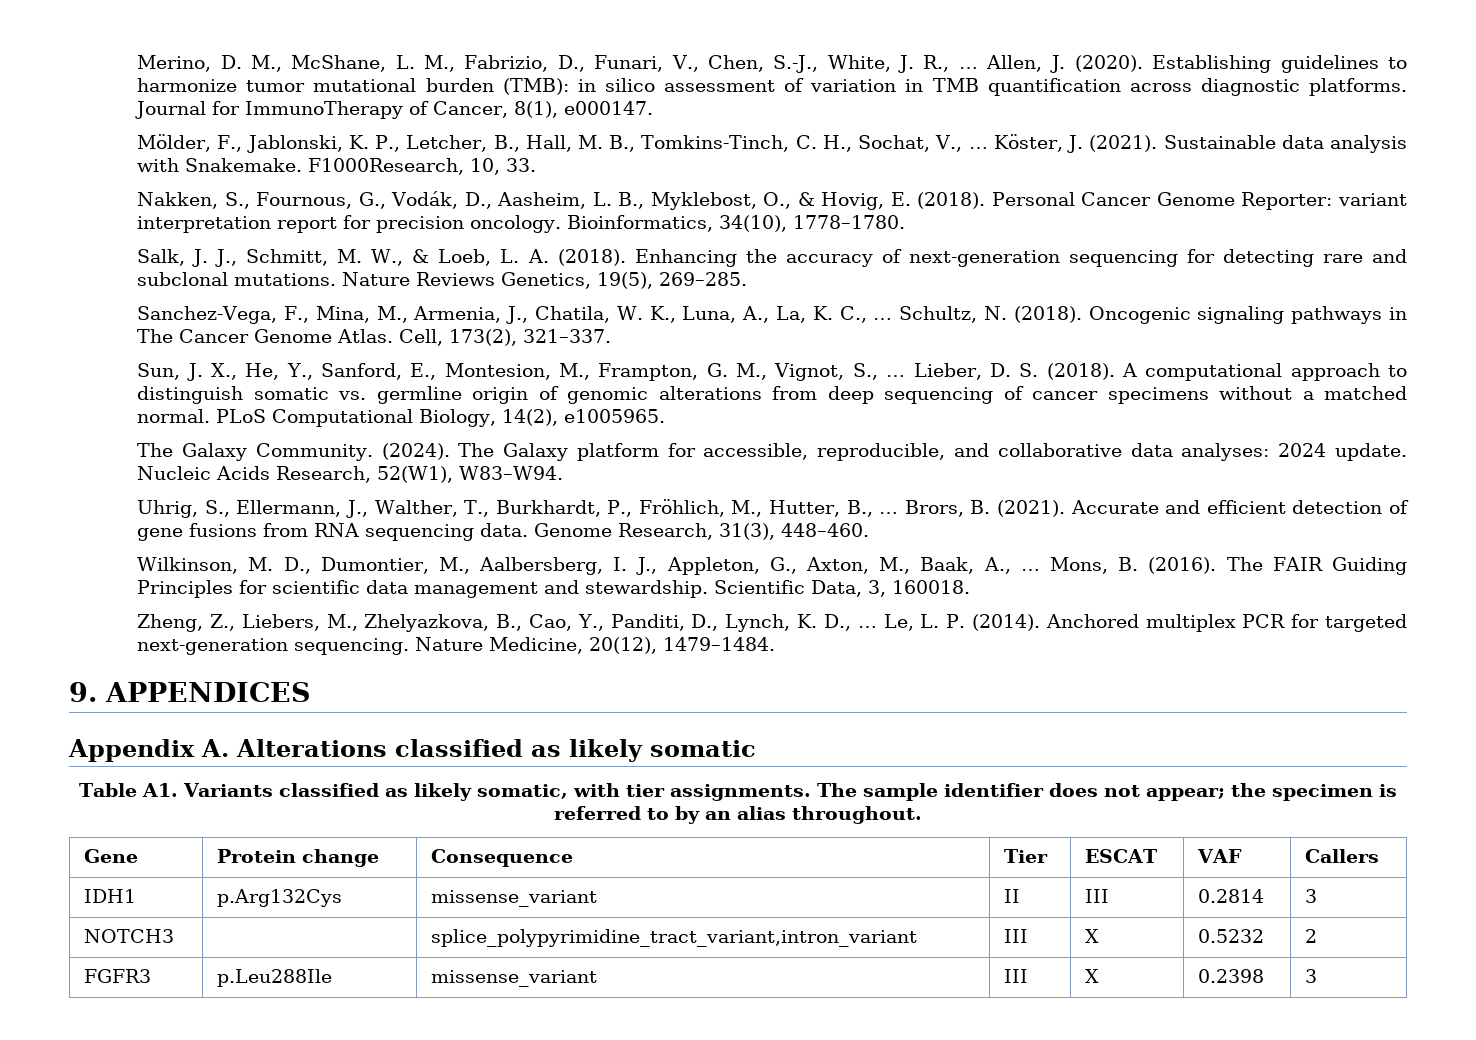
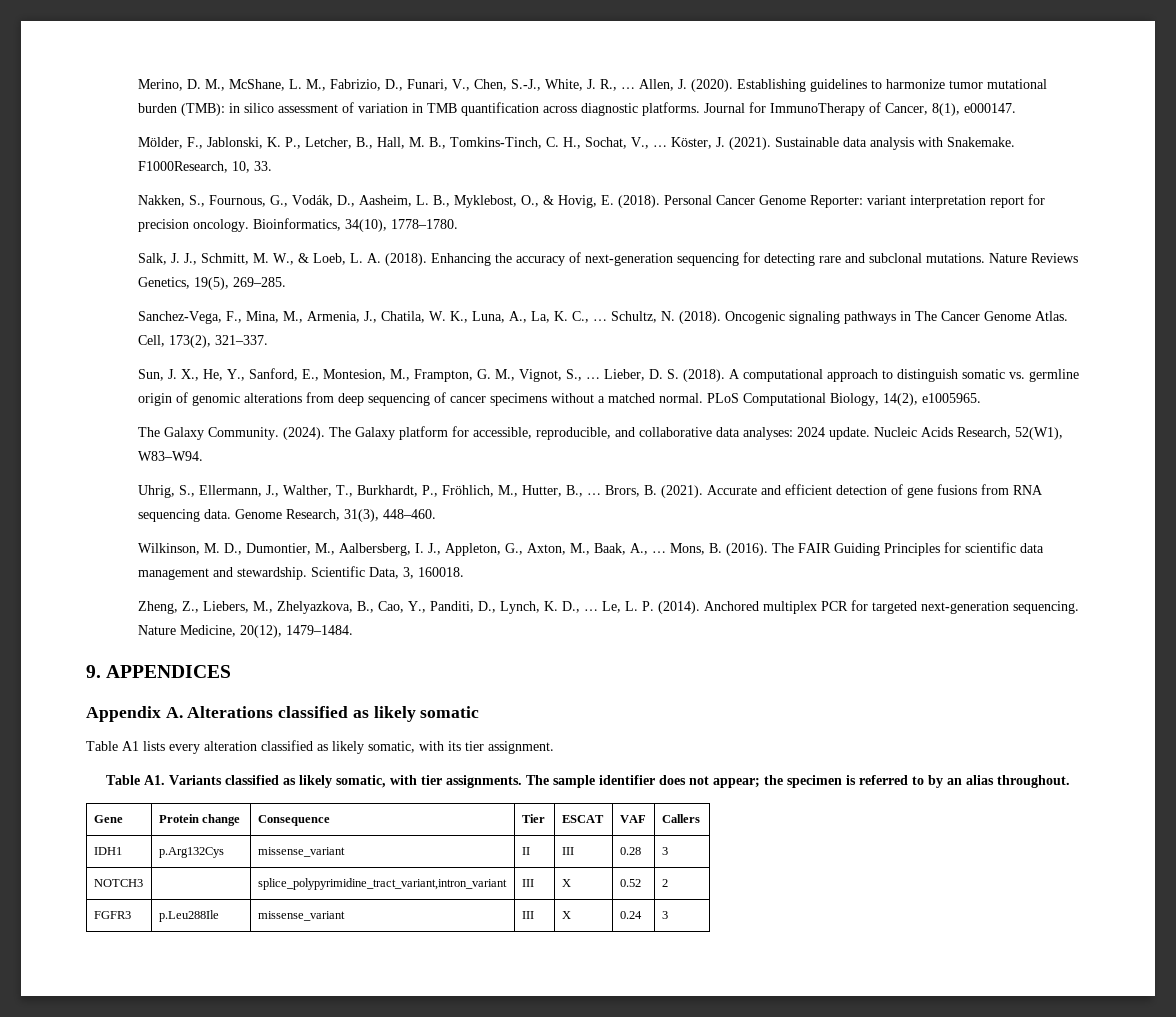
+ Table A1 lists every alteration classified as likely somatic, with its tier assignment.
- IDH1 | p.Arg132Cys | missense_variant | II | III | 0.2814 | 3
+ IDH1 | p.Arg132Cys | missense_variant | II | III | 0.28 | 3
- NOTCH3 | | splice_polypyrimidine_tract_variant,intron_variant | III | X | 0.5232 | 2
+ NOTCH3 | | splice_polypyrimidine_tract_variant,intron_variant | III | X | 0.52 | 2
- FGFR3 | p.Leu288Ile | missense_variant | III | X | 0.2398 | 3
+ FGFR3 | p.Leu288Ile | missense_variant | III | X | 0.24 | 3

